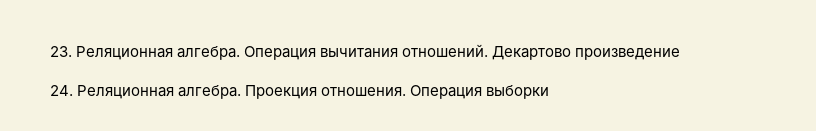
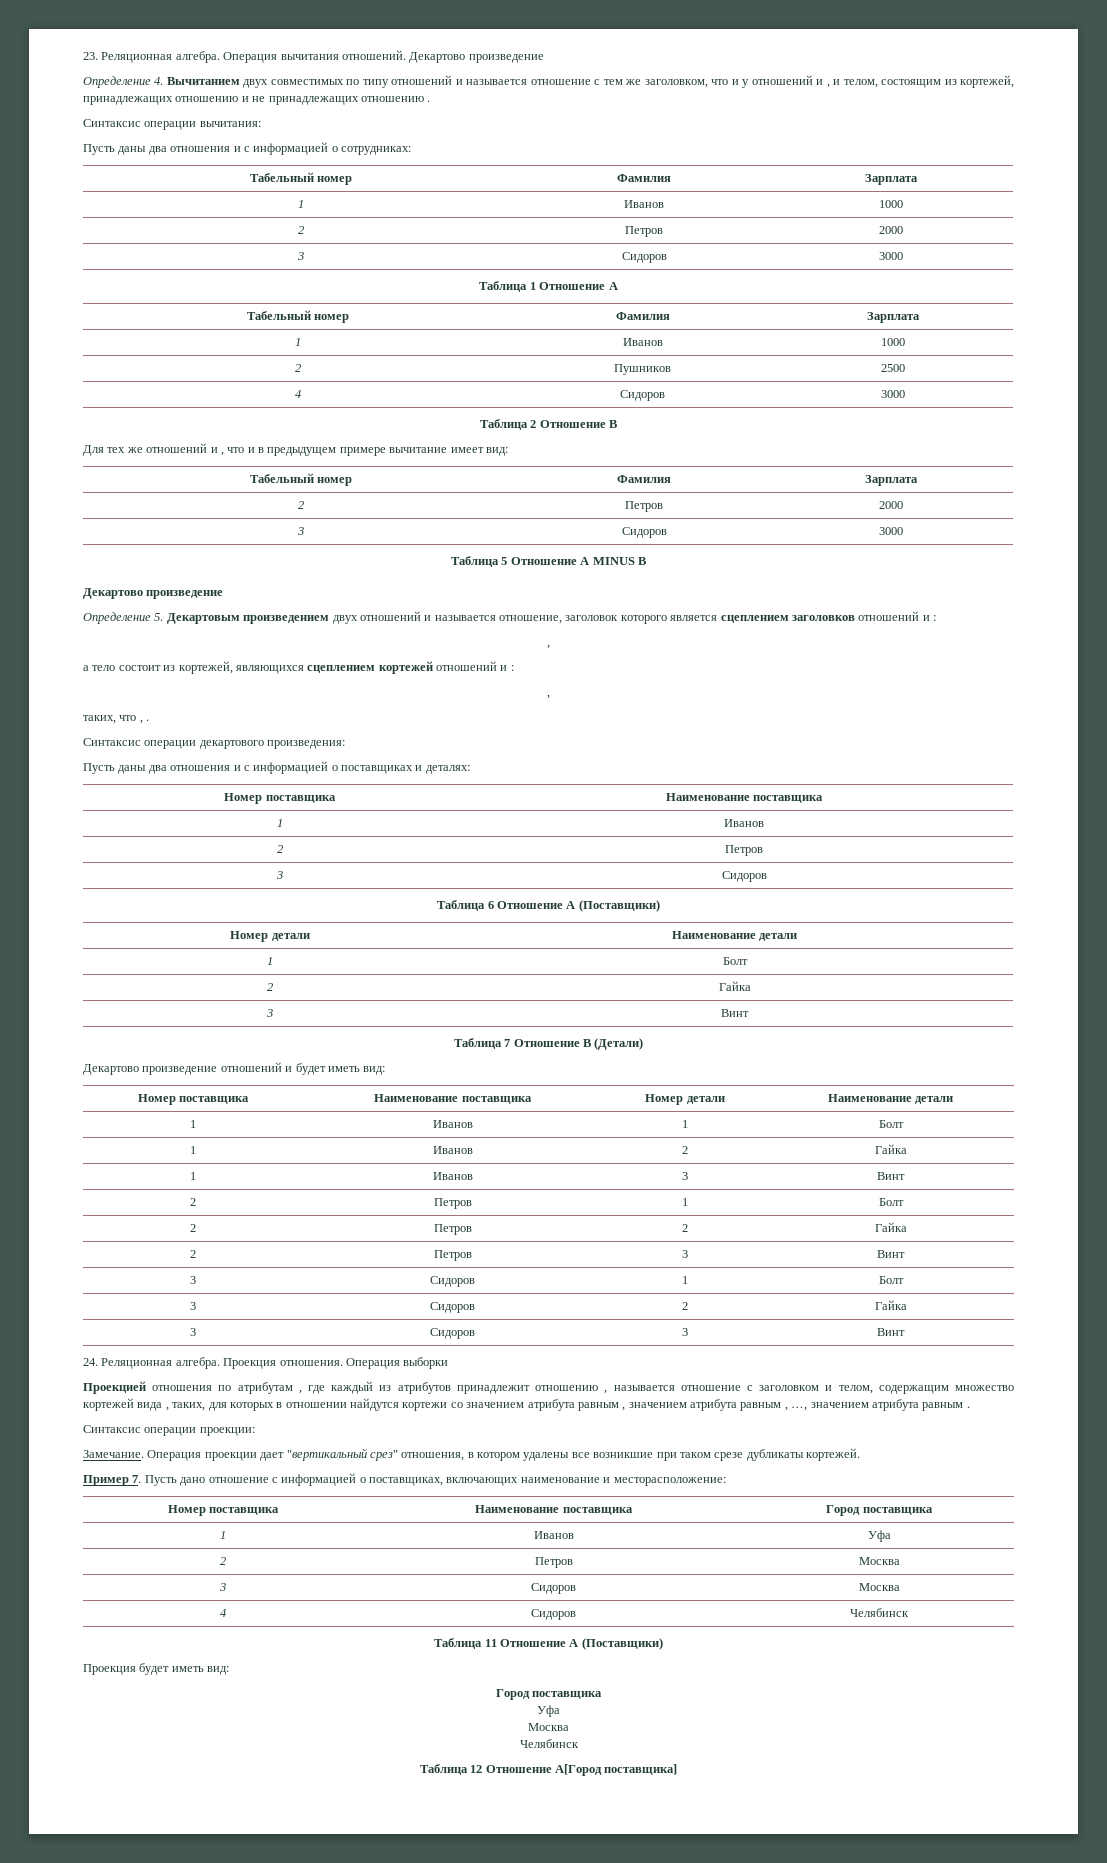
+ Определение 4. Вычитанием двух совместимых по типу отношений и называется отношение с тем же заголовком, что и у отношений и , и телом, состоящим из кортежей, принадлежащих отношению и не принадлежащих отношению .
+ Синтаксис операции вычитания:
+ Пусть даны два отношения и с информацией о сотрудниках:
+ Табельный номер | Фамилия | Зарплата
+ 1 | Иванов | 1000
+ 2 | Петров | 2000
+ 3 | Сидоров | 3000
+ Таблица 1 Отношение A
+ Табельный номер | Фамилия | Зарплата
+ 1 | Иванов | 1000
+ 2 | Пушников | 2500
+ 4 | Сидоров | 3000
+ Таблица 2 Отношение B
+ Для тех же отношений и , что и в предыдущем примере вычитание имеет вид:
+ Табельный номер | Фамилия | Зарплата
+ 2 | Петров | 2000
+ 3 | Сидоров | 3000
+ Таблица 5 Отношение A MINUS B
+ Декартово произведение
+ Определение 5. Декартовым произведением двух отношений и называется отношение, заголовок которого является сцеплением заголовков отношений и :
+ ,
+ а тело состоит из кортежей, являющихся сцеплением кортежей отношений и :
+ ,
+ таких, что , .
+ Синтаксис операции декартового произведения:
+ Пусть даны два отношения и с информацией о поставщиках и деталях:
+ Номер поставщика | Наименование поставщика
+ 1 | Иванов
+ 2 | Петров
+ 3 | Сидоров
+ Таблица 6 Отношение A (Поставщики)
+ Номер детали | Наименование детали
+ 1 | Болт
+ 2 | Гайка
+ 3 | Винт
+ Таблица 7 Отношение B (Детали)
+ Декартово произведение отношений и будет иметь вид:
+ Номер поставщика | Наименование поставщика | Номер детали | Наименование детали
+ 1 | Иванов | 1 | Болт
+ 1 | Иванов | 2 | Гайка
+ 1 | Иванов | 3 | Винт
+ 2 | Петров | 1 | Болт
+ 2 | Петров | 2 | Гайка
+ 2 | Петров | 3 | Винт
+ 3 | Сидоров | 1 | Болт
+ 3 | Сидоров | 2 | Гайка
+ 3 | Сидоров | 3 | Винт
+ Проекцией отношения по атрибутам , где каждый из атрибутов принадлежит отношению , называется отношение с заголовком и телом, содержащим множество кортежей вида , таких, для которых в отношении найдутся кортежи со значением атрибута равным , значением атрибута равным , …, значением атрибута равным .
+ Синтаксис операции проекции:
+ Замечание. Операция проекции дает "вертикальный срез" отношения, в котором удалены все возникшие при таком срезе дубликаты кортежей.
+ Пример 7. Пусть дано отношение с информацией о поставщиках, включающих наименование и месторасположение:
+ Номер поставщика | Наименование поставщика | Город поставщика
+ 1 | Иванов | Уфа
+ 2 | Петров | Москва
+ 3 | Сидоров | Москва
+ 4 | Сидоров | Челябинск
+ Таблица 11 Отношение A (Поставщики)
+ Проекция будет иметь вид:
+ Город поставщика
+ Уфа
+ Москва
+ Челябинск
+ Таблица 12 Отношение A[Город поставщика]

